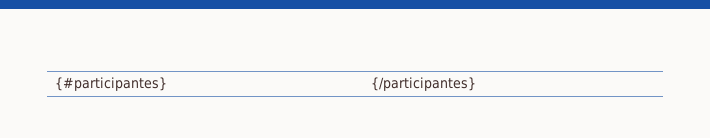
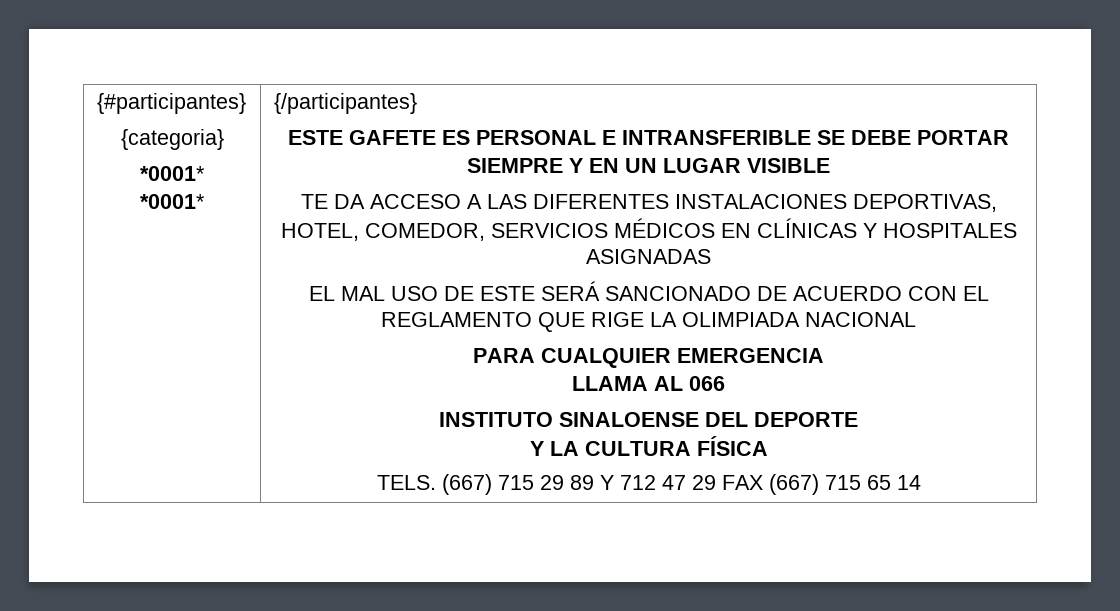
- {/participantes}
+ {categoria}
+ *0001*
+ *0001* | {/participantes}
+ ESTE GAFETE ES PERSONAL E INTRANSFERIBLE SE DEBE PORTAR SIEMPRE Y EN UN LUGAR VISIBLE
+ TE DA ACCESO A LAS DIFERENTES INSTALACIONES DEPORTIVAS, HOTEL, COMEDOR, SERVICIOS MÉDICOS EN CLÍNICAS Y HOSPITALES ASIGNADAS
+ EL MAL USO DE ESTE SERÁ SANCIONADO DE ACUERDO CON EL REGLAMENTO QUE RIGE LA OLIMPIADA NACIONAL
+ PARA CUALQUIER EMERGENCIA
+ LLAMA AL 066
+ INSTITUTO SINALOENSE DEL DEPORTE
+ Y LA CULTURA FÍSICA
+ TELS. (667) 715 29 89 Y 712 47 29 FAX (667) 715 65 14

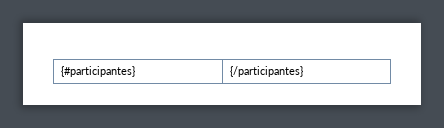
- {categoria}
- *0001*
- *0001* | {/participantes}
- ESTE GAFETE ES PERSONAL E INTRANSFERIBLE SE DEBE PORTAR SIEMPRE Y EN UN LUGAR VISIBLE
- TE DA ACCESO A LAS DIFERENTES INSTALACIONES DEPORTIVAS, HOTEL, COMEDOR, SERVICIOS MÉDICOS EN CLÍNICAS Y HOSPITALES ASIGNADAS
- EL MAL USO DE ESTE SERÁ SANCIONADO DE ACUERDO CON EL REGLAMENTO QUE RIGE LA OLIMPIADA NACIONAL
- PARA CUALQUIER EMERGENCIA
- LLAMA AL 066
- INSTITUTO SINALOENSE DEL DEPORTE
- Y LA CULTURA FÍSICA
- TELS. (667) 715 29 89 Y 712 47 29 FAX (667) 715 65 14
+ {/participantes}

